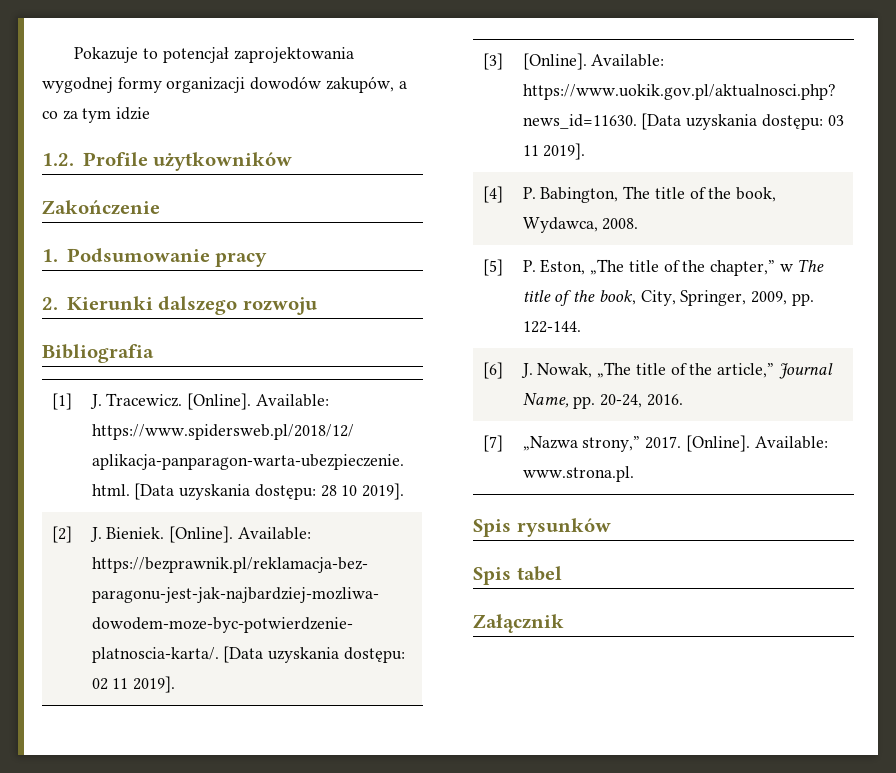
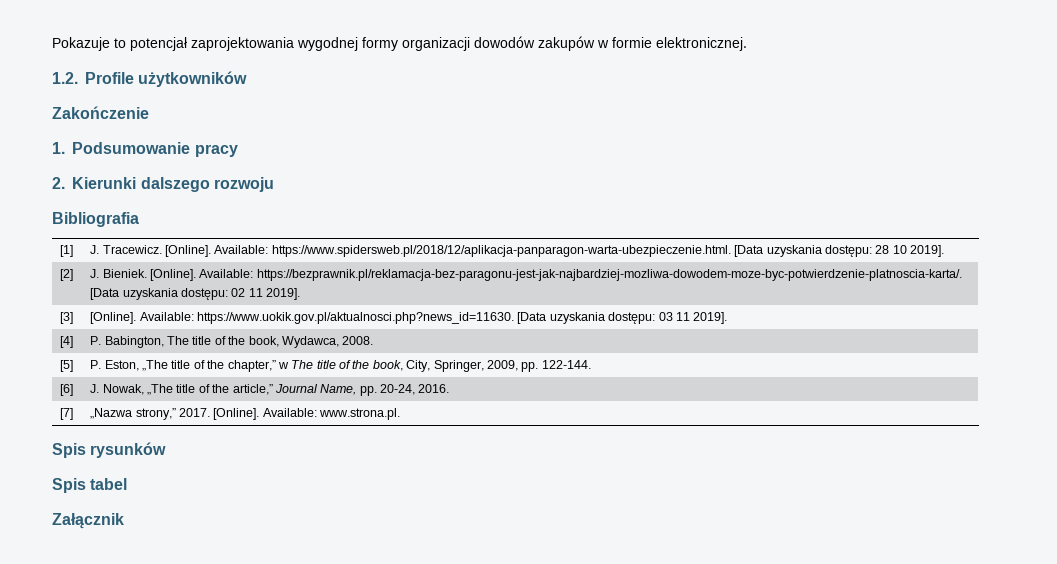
- Pokazuje to potencjał zaprojektowania wygodnej formy organizacji dowodów zakupów, a co za tym idzie
+ Pokazuje to potencjał zaprojektowania wygodnej formy organizacji dowodów zakupów w formie elektronicznej.

